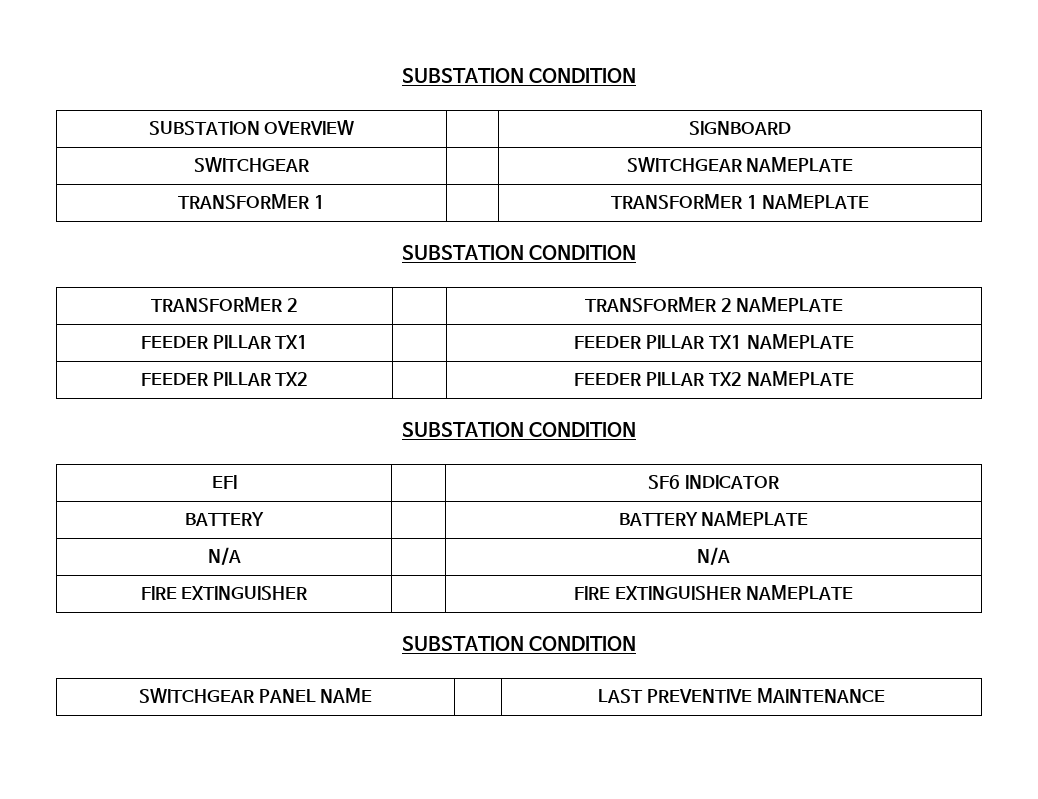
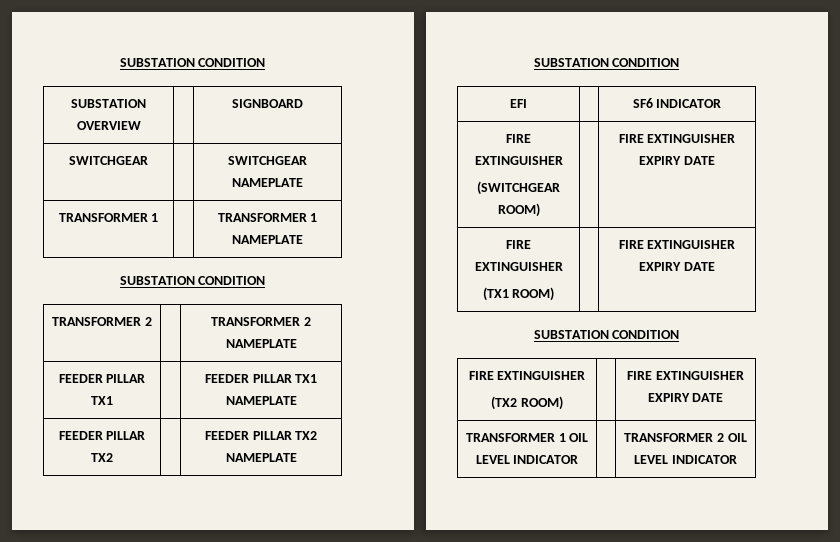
  EFI | | SF6 INDICATOR
- BATTERY | | BATTERY NAMEPLATE
- N/A | | N/A
- FIRE EXTINGUISHER | | FIRE EXTINGUISHER NAMEPLATE
+ FIRE EXTINGUISHER
+ (SWITCHGEAR ROOM) | | FIRE EXTINGUISHER EXPIRY DATE
+ FIRE EXTINGUISHER
+ (TX1 ROOM) | | FIRE EXTINGUISHER EXPIRY DATE
  SUBSTATION CONDITION
- SWITCHGEAR PANEL NAME | | LAST PREVENTIVE MAINTENANCE
+ FIRE EXTINGUISHER
+ (TX2 ROOM) | | FIRE EXTINGUISHER EXPIRY DATE
+ TRANSFORMER 1 OIL LEVEL INDICATOR | | TRANSFORMER 2 OIL LEVEL INDICATOR

